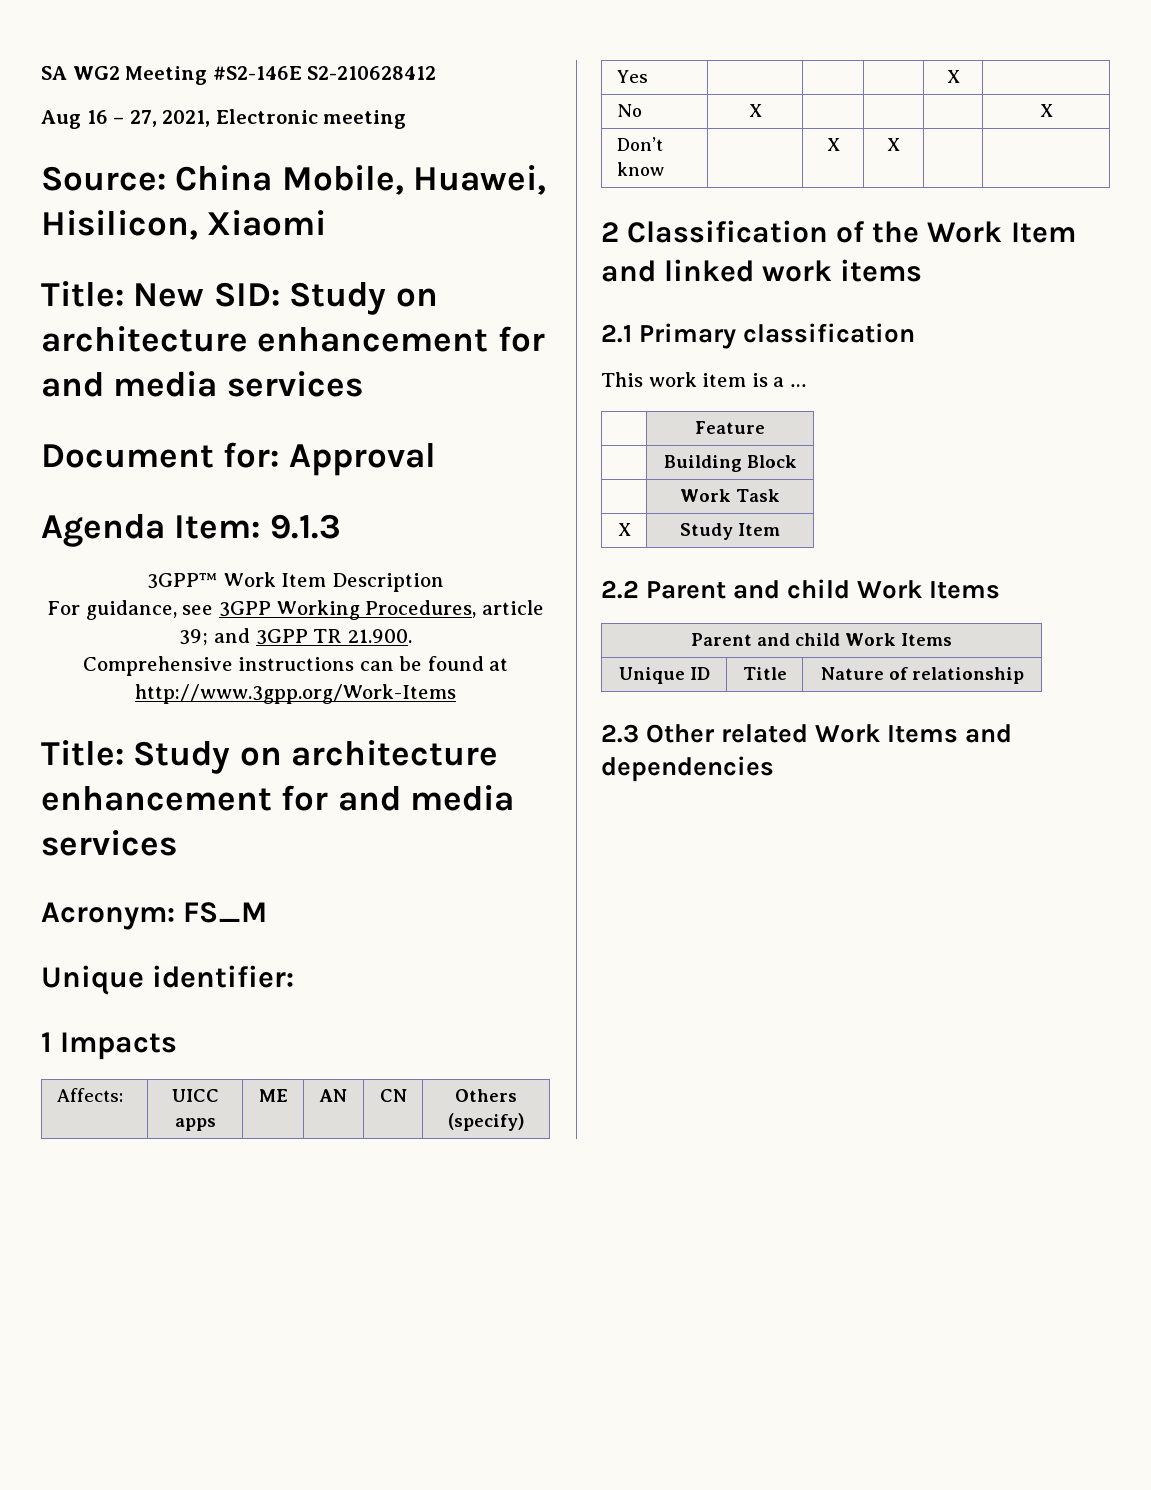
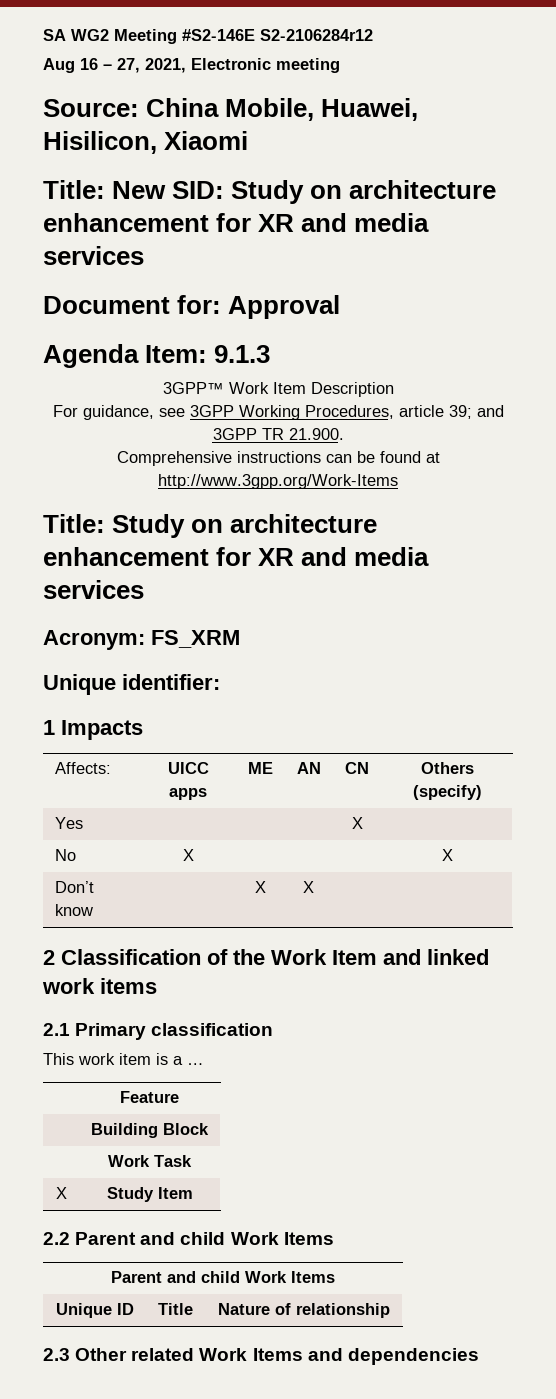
- SA WG2 Meeting #S2-146E S2-210628412
+ SA WG2 Meeting #S2-146E S2-2106284r12
- Title: New SID: Study on architecture enhancement for and media services
+ Title: New SID: Study on architecture enhancement for XR and media services
- Title: Study on architecture enhancement for and media services
+ Title: Study on architecture enhancement for XR and media services
- Acronym: FS_M
+ Acronym: FS_XRM

